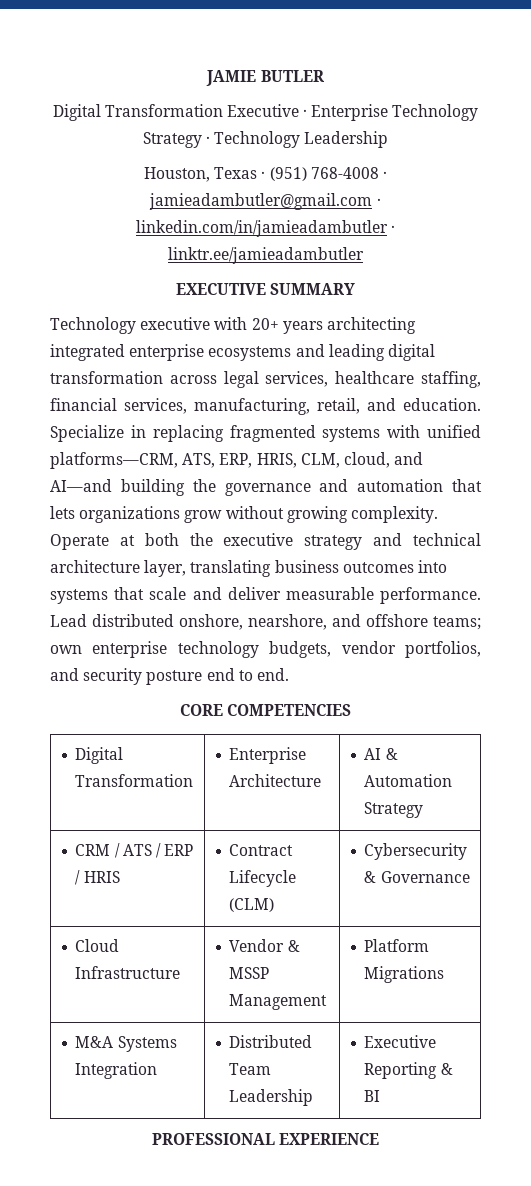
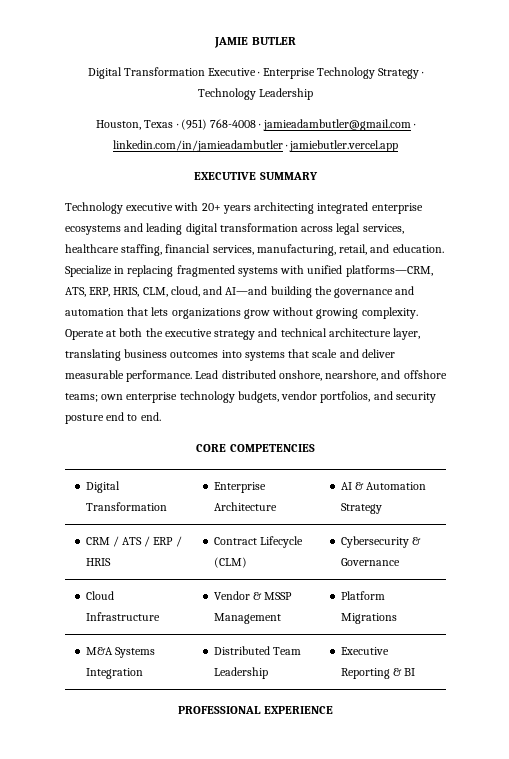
- Houston, Texas · (951) 768-4008 · jamieadambutler@gmail.com · linkedin.com/in/jamieadambutler · linktr.ee/jamieadambutler
+ Houston, Texas · (951) 768-4008 · jamieadambutler@gmail.com · linkedin.com/in/jamieadambutler · jamiebutler.vercel.app

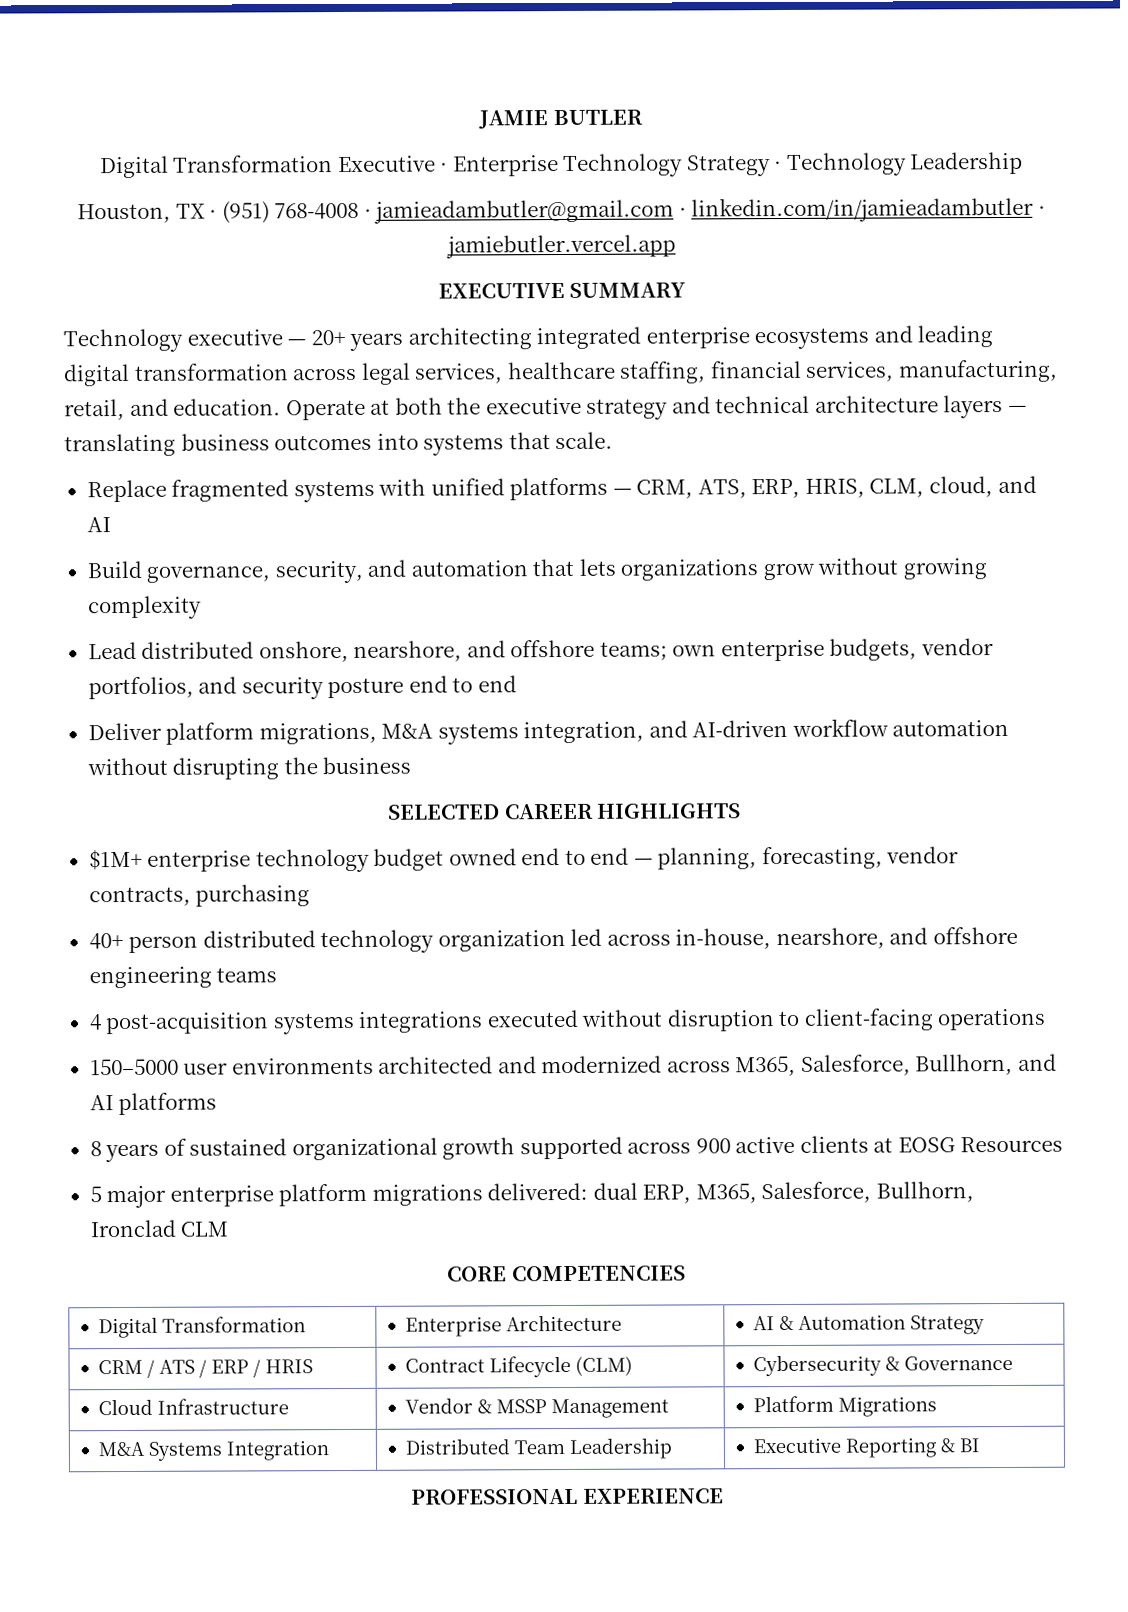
- Houston, Texas · (951) 768-4008 · jamieadambutler@gmail.com · linkedin.com/in/jamieadambutler · jamiebutler.vercel.app
+ Houston, TX · (951) 768-4008 · jamieadambutler@gmail.com · linkedin.com/in/jamieadambutler · jamiebutler.vercel.app
- Technology executive with 20+ years architecting integrated enterprise ecosystems and leading digital transformation across legal services, healthcare staffing, financial services, manufacturing, retail, and education.
+ Technology executive — 20+ years architecting integrated enterprise ecosystems and leading digital transformation across legal services, healthcare staffing, financial services, manufacturing, retail, and education.
- Specialize in replacing fragmented systems with unified platforms—CRM, ATS, ERP, HRIS, CLM, cloud, and AI—and building the governance and automation that lets organizations grow without growing complexity.
- Operate at both the executive strategy and technical architecture layer, translating business outcomes into systems that scale and deliver measurable performance. Lead distributed onshore, nearshore, and offshore teams; own enterprise technology budgets, vendor portfolios, and security posture end to end.
+ Operate at both the executive strategy and technical architecture layers — translating business outcomes into systems that scale.
+ Replace fragmented systems with unified platforms — CRM, ATS, ERP, HRIS, CLM, cloud, and AI
+ Build governance, security, and automation that lets organizations grow without growing complexity
+ Lead distributed onshore, nearshore, and offshore teams; own enterprise budgets, vendor portfolios, and security posture end to end
+ Deliver platform migrations, M&A systems integration, and AI-driven workflow automation without disrupting the business
+ SELECTED CAREER HIGHLIGHTS
+ $1M+ enterprise technology budget owned end to end — planning, forecasting, vendor contracts, purchasing
+ 40+ person distributed technology organization led across in-house, nearshore, and offshore engineering teams
+ 4 post-acquisition systems integrations executed without disruption to client-facing operations
+ 150–5000 user environments architected and modernized across M365, Salesforce, Bullhorn, and AI platforms
+ 8 years of sustained organizational growth supported across 900 active clients at EOSG Resources
+ 5 major enterprise platform migrations delivered: dual ERP, M365, Salesforce, Bullhorn, Ironclad CLM

